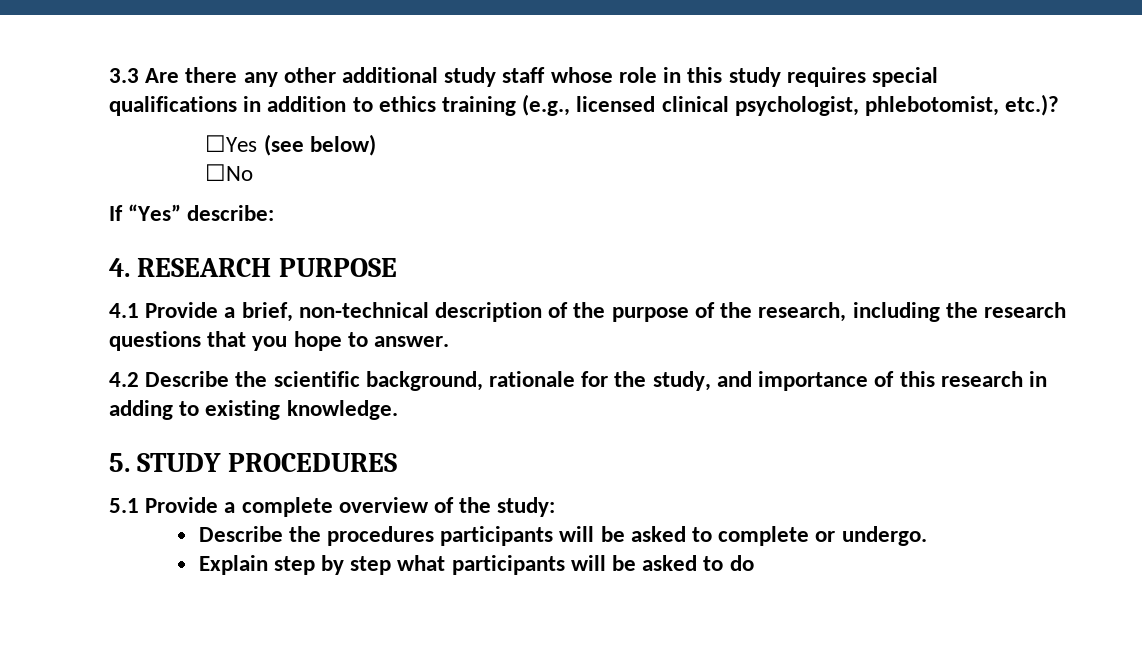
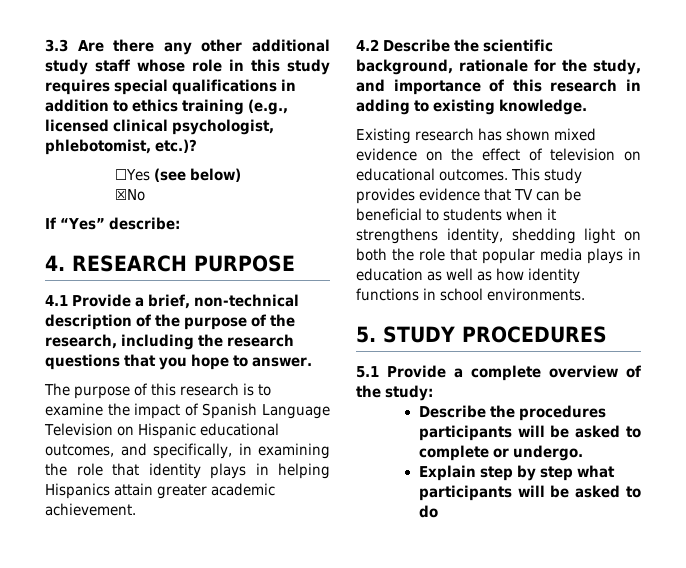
- ☐No
+ ☒No
+ The purpose of this research is to examine the impact of Spanish Language Television on Hispanic educational outcomes, and specifically, in examining the role that identity plays in helping Hispanics attain greater academic achievement.
+ Existing research has shown mixed evidence on the effect of television on educational outcomes. This study provides evidence that TV can be beneficial to students when it strengthens identity, shedding light on both the role that popular media plays in education as well as how identity functions in school environments.

